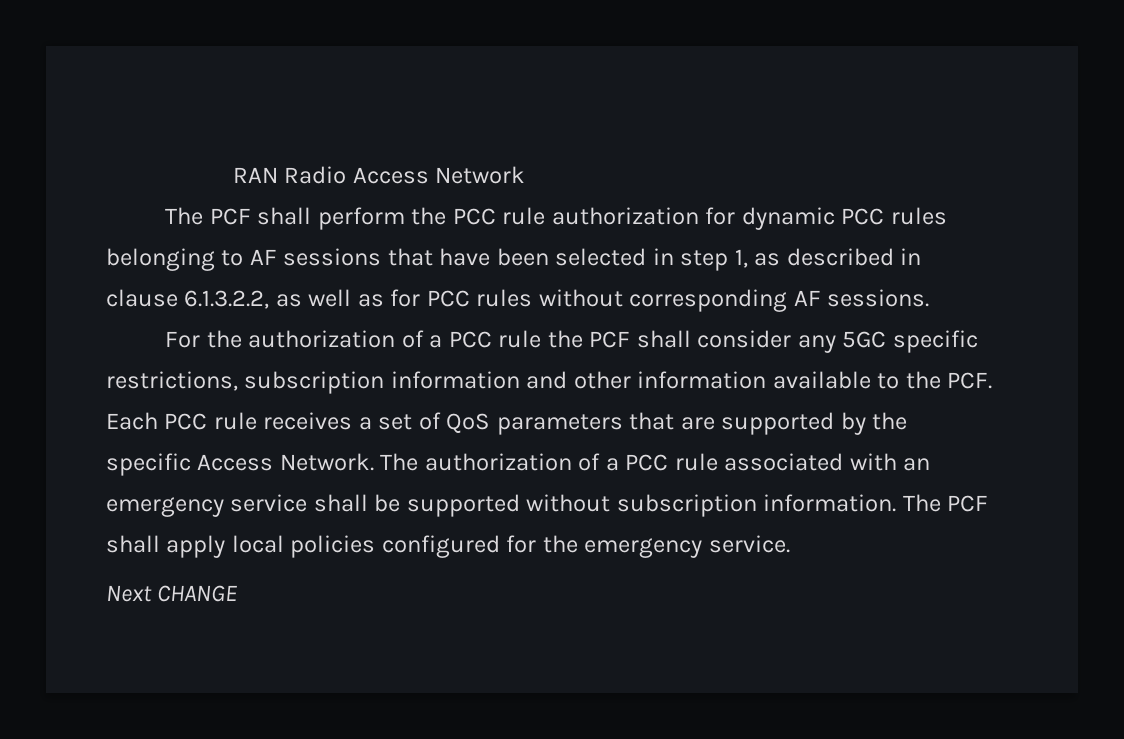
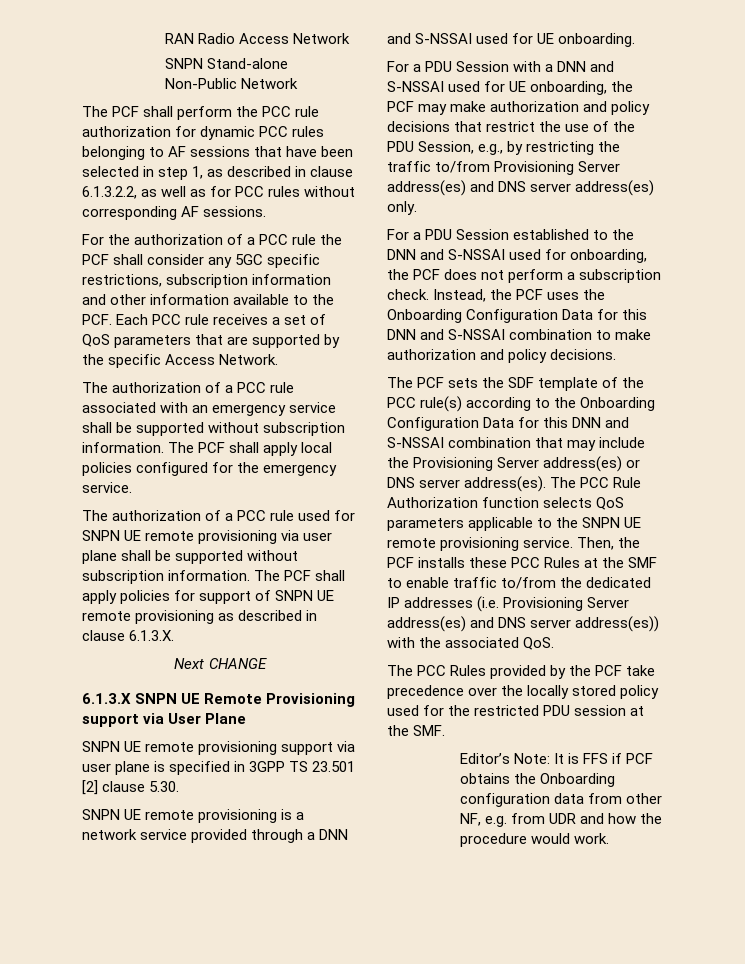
+ SNPN Stand-alone Non-Public Network
- For the authorization of a PCC rule the PCF shall consider any 5GC specific restrictions, subscription information and other information available to the PCF. Each PCC rule receives a set of QoS parameters that are supported by the specific Access Network. The authorization of a PCC rule associated with an emergency service shall be supported without subscription information.
+ For the authorization of a PCC rule the PCF shall consider any 5GC specific restrictions, subscription information and other information available to the PCF. Each PCC rule receives a set of QoS parameters that are supported by the specific Access Network.
+ The authorization of a PCC rule associated with an emergency service shall be supported without subscription information.
+ The authorization of a PCC rule used for SNPN UE remote provisioning via user plane shall be supported without subscription information. The PCF shall apply policies for support of SNPN UE remote provisioning as described in clause 6.1.3.X.
  Next CHANGE
+ 6.1.3.X SNPN UE Remote Provisioning support via User Plane
+ SNPN UE remote provisioning support via user plane is specified in 3GPP TS 23.501 [2] clause 5.30.
+ SNPN UE remote provisioning is a network service provided through a DNN and S-NSSAI used for UE onboarding.
+ For a PDU Session with a DNN and S-NSSAI used for UE onboarding, the PCF may make authorization and policy decisions that restrict the use of the PDU Session, e.g., by restricting the traffic to/from Provisioning Server address(es) and DNS server address(es) only.
+ For a PDU Session established to the DNN and S-NSSAI used for onboarding, the PCF does not perform a subscription check. Instead, the PCF uses the Onboarding Configuration Data for this DNN and S-NSSAI combination to make authorization and policy decisions.
+ The PCF sets the SDF template of the PCC rule(s) according to the Onboarding Configuration Data for this DNN and S-NSSAI combination that may include the Provisioning Server address(es) or DNS server address(es). The PCC Rule Authorization function selects QoS parameters applicable to the SNPN UE remote provisioning service. Then, the PCF installs these PCC Rules at the SMF to enable traffic to/from the dedicated IP addresses (i.e. Provisioning Server address(es) and DNS server address(es)) with the associated QoS.
+ The PCC Rules provided by the PCF take precedence over the locally stored policy used for the restricted PDU session at the SMF.
+ Editor’s Note: It is FFS if PCF obtains the Onboarding configuration data from other NF, e.g. from UDR and how the procedure would work.

